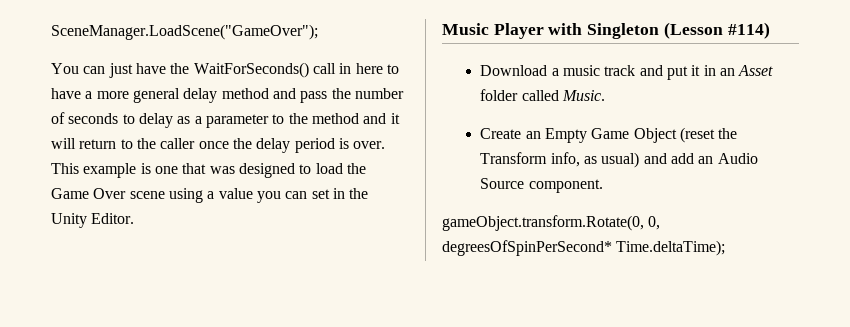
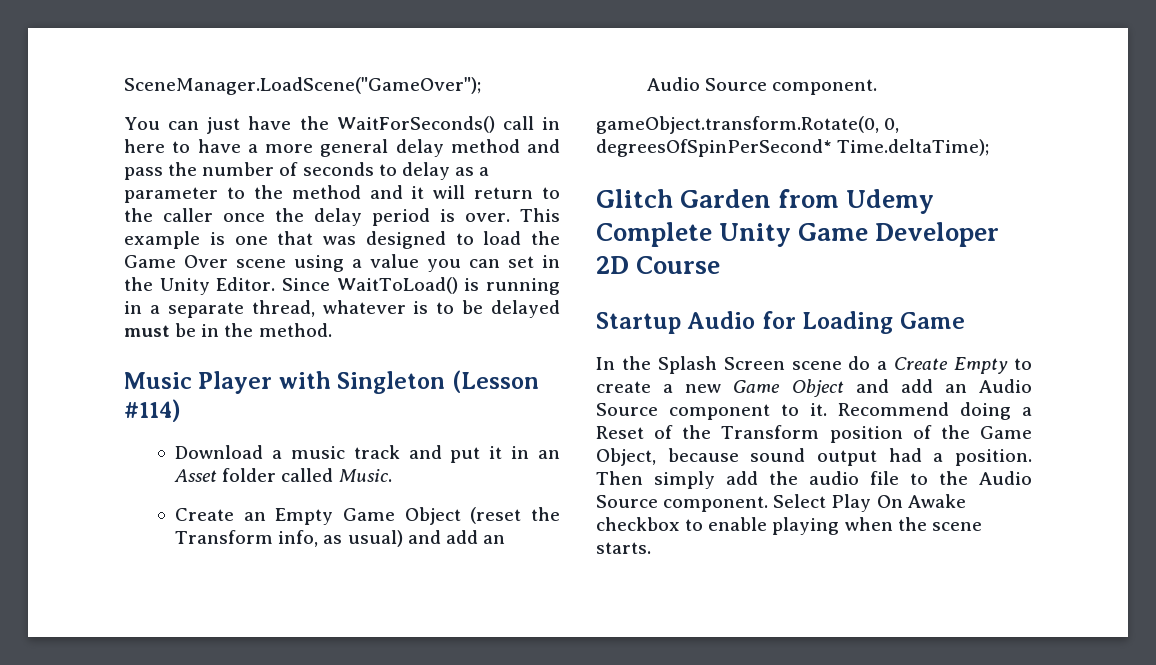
+ Since WaitToLoad() is running in a separate thread, whatever is to be delayed must be in the method.
+ Glitch Garden from Udemy Complete Unity Game Developer 2D Course
+ Startup Audio for Loading Game
+ In the Splash Screen scene do a Create Empty to create a new Game Object and add an Audio Source component to it. Recommend doing a Reset of the Transform position of the Game Object, because sound output had a position. Then simply add the audio file to the Audio Source component. Select Play On Awake checkbox to enable playing when the scene starts.

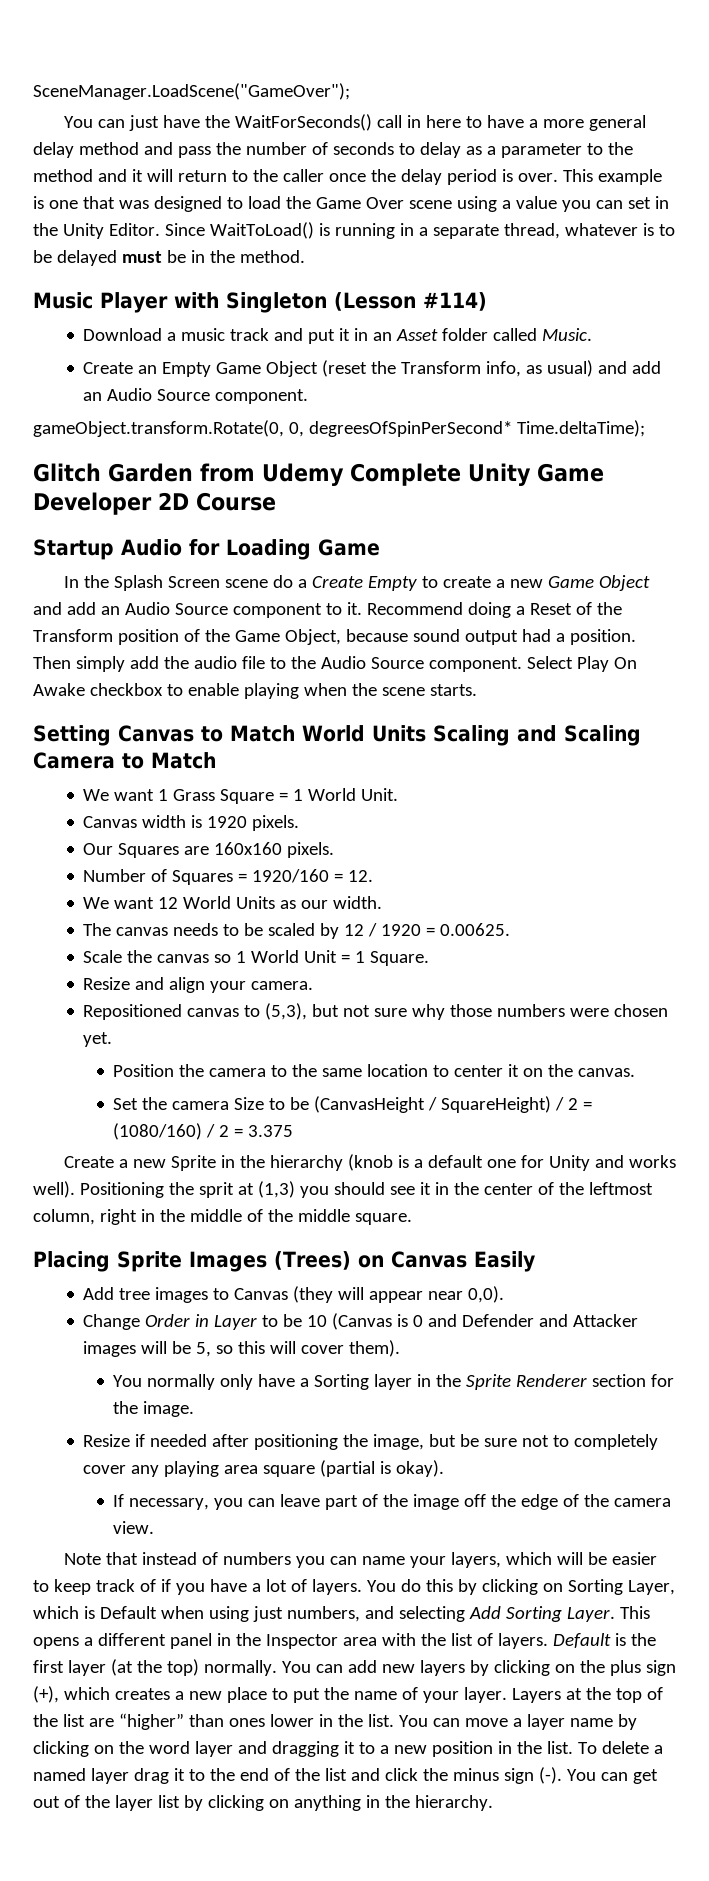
+ Setting Canvas to Match World Units Scaling and Scaling Camera to Match
+ We want 1 Grass Square = 1 World Unit.
+ Canvas width is 1920 pixels.
+ Our Squares are 160x160 pixels.
+ Number of Squares = 1920/160 = 12.
+ We want 12 World Units as our width.
+ The canvas needs to be scaled by 12 / 1920 = 0.00625.
+ Scale the canvas so 1 World Unit = 1 Square.
+ Resize and align your camera.
+ Repositioned canvas to (5,3), but not sure why those numbers were chosen yet.
+ Position the camera to the same location to center it on the canvas.
+ Set the camera Size to be (CanvasHeight / SquareHeight) / 2 = (1080/160) / 2 = 3.375
+ Create a new Sprite in the hierarchy (knob is a default one for Unity and works well). Positioning the sprit at (1,3) you should see it in the center of the leftmost column, right in the middle of the middle square.
+ Placing Sprite Images (Trees) on Canvas Easily
+ Add tree images to Canvas (they will appear near 0,0).
+ Change Order in Layer to be 10 (Canvas is 0 and Defender and Attacker images will be 5, so this will cover them).
+ You normally only have a Sorting layer in the Sprite Renderer section for the image.
+ Resize if needed after positioning the image, but be sure not to completely cover any playing area square (partial is okay).
+ If necessary, you can leave part of the image off the edge of the camera view.
+ Note that instead of numbers you can name your layers, which will be easier to keep track of if you have a lot of layers. You do this by clicking on Sorting Layer, which is Default when using just numbers, and selecting Add Sorting Layer. This opens a different panel in the Inspector area with the list of layers. Default is the first layer (at the top) normally. You can add new layers by clicking on the plus sign (+), which creates a new place to put the name of your layer. Layers at the top of the list are “higher” than ones lower in the list. You can move a layer name by clicking on the word layer and dragging it to a new position in the list. To delete a named layer drag it to the end of the list and click the minus sign (-). You can get out of the layer list by clicking on anything in the hierarchy.

